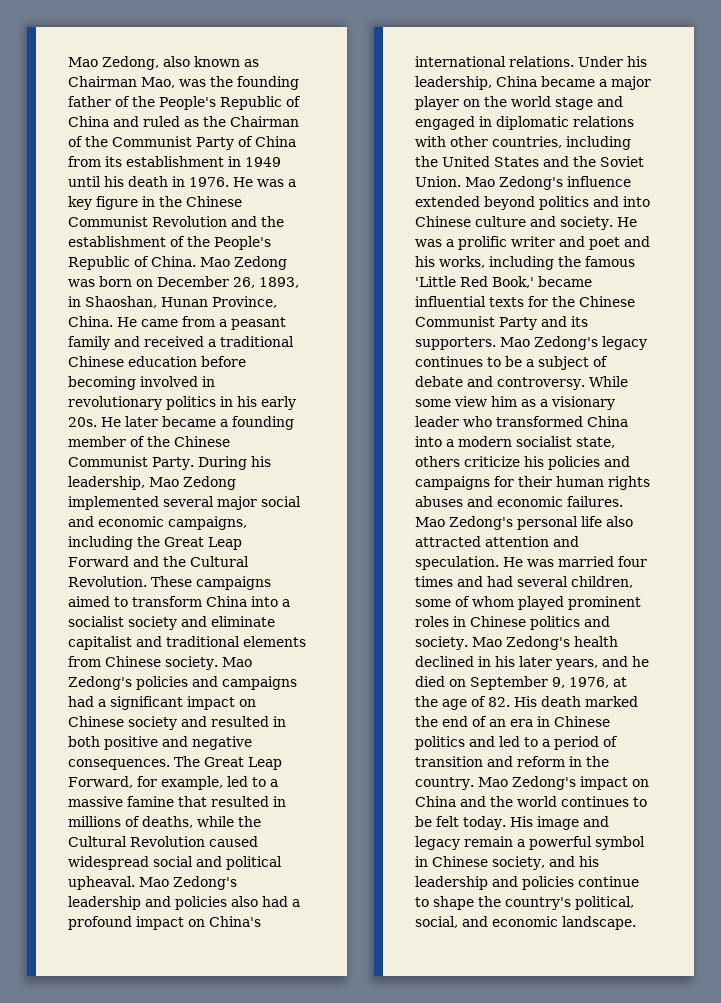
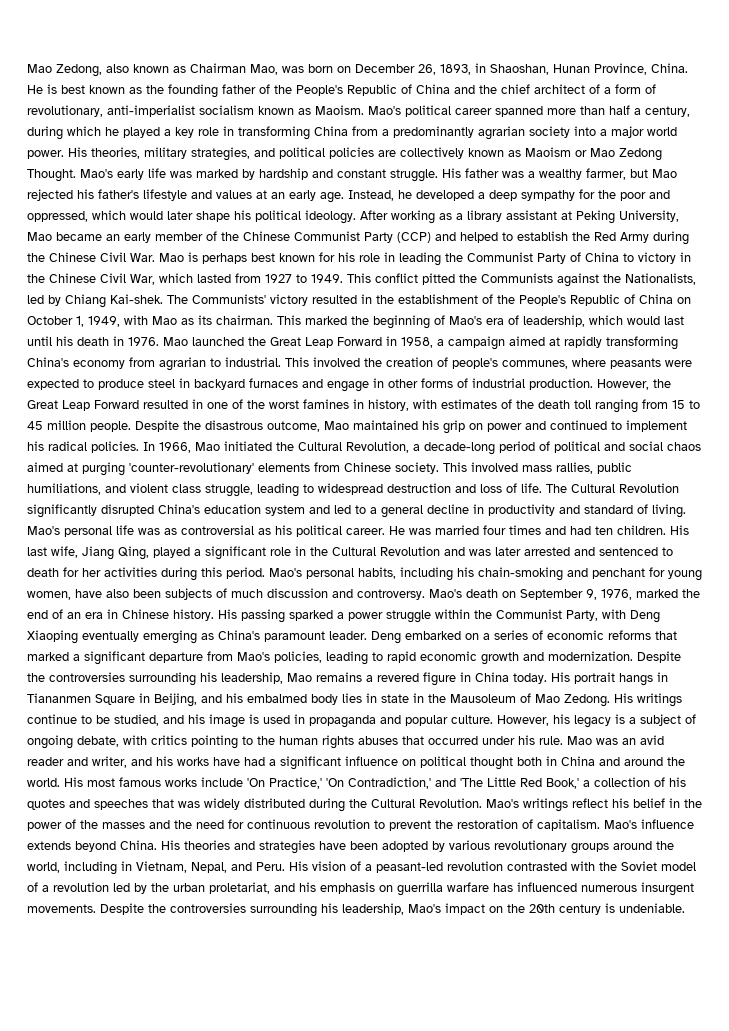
- Mao Zedong, also known as Chairman Mao, was the founding father of the People's Republic of China and ruled as the Chairman of the Communist Party of China from its establishment in 1949 until his death in 1976. He was a key figure in the Chinese Communist Revolution and the establishment of the People's Republic of China. Mao Zedong was born on December 26, 1893, in Shaoshan, Hunan Province, China.
+ Mao Zedong, also known as Chairman Mao, was born on December 26, 1893, in Shaoshan, Hunan Province, China.
- He came from a peasant family and received a traditional Chinese education before becoming involved in revolutionary politics in his early 20s. He later became a founding member of the Chinese Communist Party. During his leadership, Mao Zedong implemented several major social and economic campaigns, including the Great Leap Forward and the Cultural Revolution. These campaigns aimed to transform China into a socialist society and eliminate capitalist and traditional elements from Chinese society. Mao Zedong's policies and campaigns had a significant impact on Chinese society and resulted in both positive and negative consequences. The Great Leap Forward, for example, led to a massive famine that resulted in millions of deaths, while the Cultural Revolution caused widespread social and political upheaval. Mao Zedong's leadership and policies also had a profound impact on China's international relations. Under his leadership, China became a major player on the world stage and engaged in diplomatic relations with other countries, including the United States and the Soviet Union. Mao Zedong's influence extended beyond politics and into Chinese culture and society. He was a prolific writer and poet and his works, including the famous 'Little Red Book,' became influential texts for the Chinese Communist Party and its supporters. Mao Zedong's legacy continues to be a subject of debate and controversy. While some view him as a visionary leader who transformed China into a modern socialist state, others criticize his policies and campaigns for their human rights abuses and economic failures. Mao Zedong's personal life also attracted attention and speculation.
+ He is best known as the founding father of the People's Republic of China and the chief architect of a form of revolutionary, anti-imperialist socialism known as Maoism. Mao's political career spanned more than half a century, during which he played a key role in transforming China from a predominantly agrarian society into a major world power. His theories, military strategies, and political policies are collectively known as Maoism or Mao Zedong Thought. Mao's early life was marked by hardship and constant struggle. His father was a wealthy farmer, but Mao rejected his father's lifestyle and values at an early age. Instead, he developed a deep sympathy for the poor and oppressed, which would later shape his political ideology. After working as a library assistant at Peking University, Mao became an early member of the Chinese Communist Party (CCP) and helped to establish the Red Army during the Chinese Civil War. Mao is perhaps best known for his role in leading the Communist Party of China to victory in the Chinese Civil War, which lasted from 1927 to 1949. This conflict pitted the Communists against the Nationalists, led by Chiang Kai-shek. The Communists' victory resulted in the establishment of the People's Republic of China on October 1, 1949, with Mao as its chairman. This marked the beginning of Mao's era of leadership, which would last until his death in 1976. Mao launched the Great Leap Forward in 1958, a campaign aimed at rapidly transforming China's economy from agrarian to industrial. This involved the creation of people's communes, where peasants were expected to produce steel in backyard furnaces and engage in other forms of industrial production. However, the Great Leap Forward resulted in one of the worst famines in history, with estimates of the death toll ranging from 15 to 45 million people. Despite the disastrous outcome, Mao maintained his grip on power and continued to implement his radical policies. In 1966, Mao initiated the Cultural Revolution, a decade-long period of political and social chaos aimed at purging 'counter-revolutionary' elements from Chinese society. This involved mass rallies, public humiliations, and violent class struggle, leading to widespread destruction and loss of life. The Cultural Revolution significantly disrupted China's education system and led to a general decline in productivity and standard of living. Mao's personal life was as controversial as his political career.
- He was married four times and had several children, some of whom played prominent roles in Chinese politics and society. Mao Zedong's health declined in his later years, and he died on September 9, 1976, at the age of 82. His death marked the end of an era in Chinese politics and led to a period of transition and reform in the country. Mao Zedong's impact on China and the world continues to be felt today. His image and legacy remain a powerful symbol in Chinese society, and his leadership and policies continue to shape the country's political, social, and economic landscape.
+ He was married four times and had ten children. His last wife, Jiang Qing, played a significant role in the Cultural Revolution and was later arrested and sentenced to death for her activities during this period. Mao's personal habits, including his chain-smoking and penchant for young women, have also been subjects of much discussion and controversy. Mao's death on September 9, 1976, marked the end of an era in Chinese history. His passing sparked a power struggle within the Communist Party, with Deng Xiaoping eventually emerging as China's paramount leader. Deng embarked on a series of economic reforms that marked a significant departure from Mao's policies, leading to rapid economic growth and modernization. Despite the controversies surrounding his leadership, Mao remains a revered figure in China today. His portrait hangs in Tiananmen Square in Beijing, and his embalmed body lies in state in the Mausoleum of Mao Zedong. His writings continue to be studied, and his image is used in propaganda and popular culture. However, his legacy is a subject of ongoing debate, with critics pointing to the human rights abuses that occurred under his rule. Mao was an avid reader and writer, and his works have had a significant influence on political thought both in China and around the world. His most famous works include 'On Practice,' 'On Contradiction,' and 'The Little Red Book,' a collection of his quotes and speeches that was widely distributed during the Cultural Revolution. Mao's writings reflect his belief in the power of the masses and the need for continuous revolution to prevent the restoration of capitalism. Mao's influence extends beyond China. His theories and strategies have been adopted by various revolutionary groups around the world, including in Vietnam, Nepal, and Peru. His vision of a peasant-led revolution contrasted with the Soviet model of a revolution led by the urban proletariat, and his emphasis on guerrilla warfare has influenced numerous insurgent movements. Despite the controversies surrounding his leadership, Mao's impact on the 20th century is undeniable.

